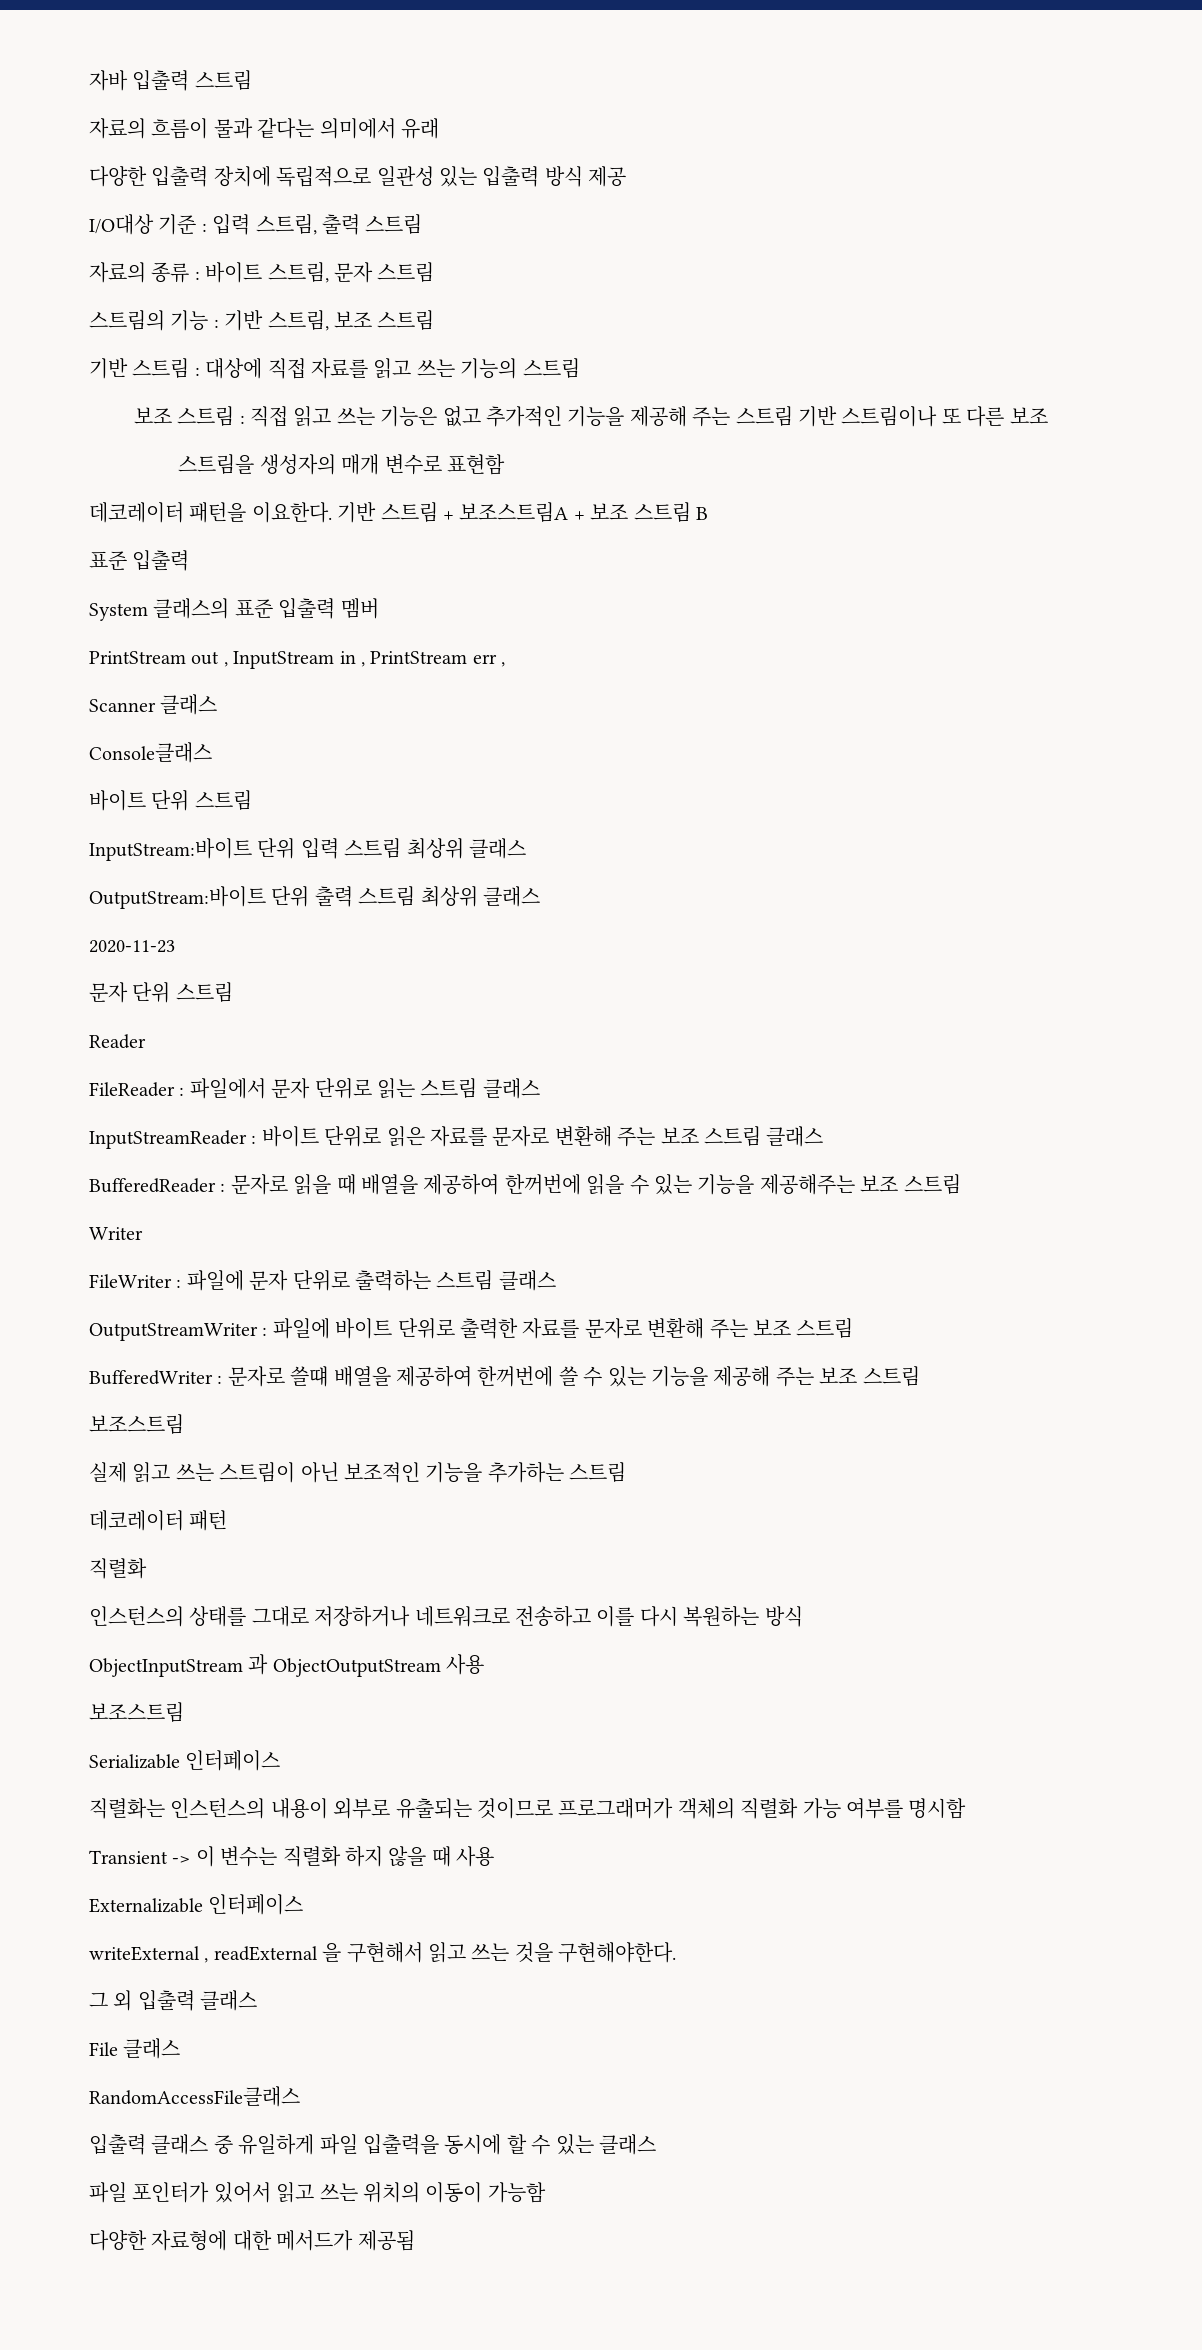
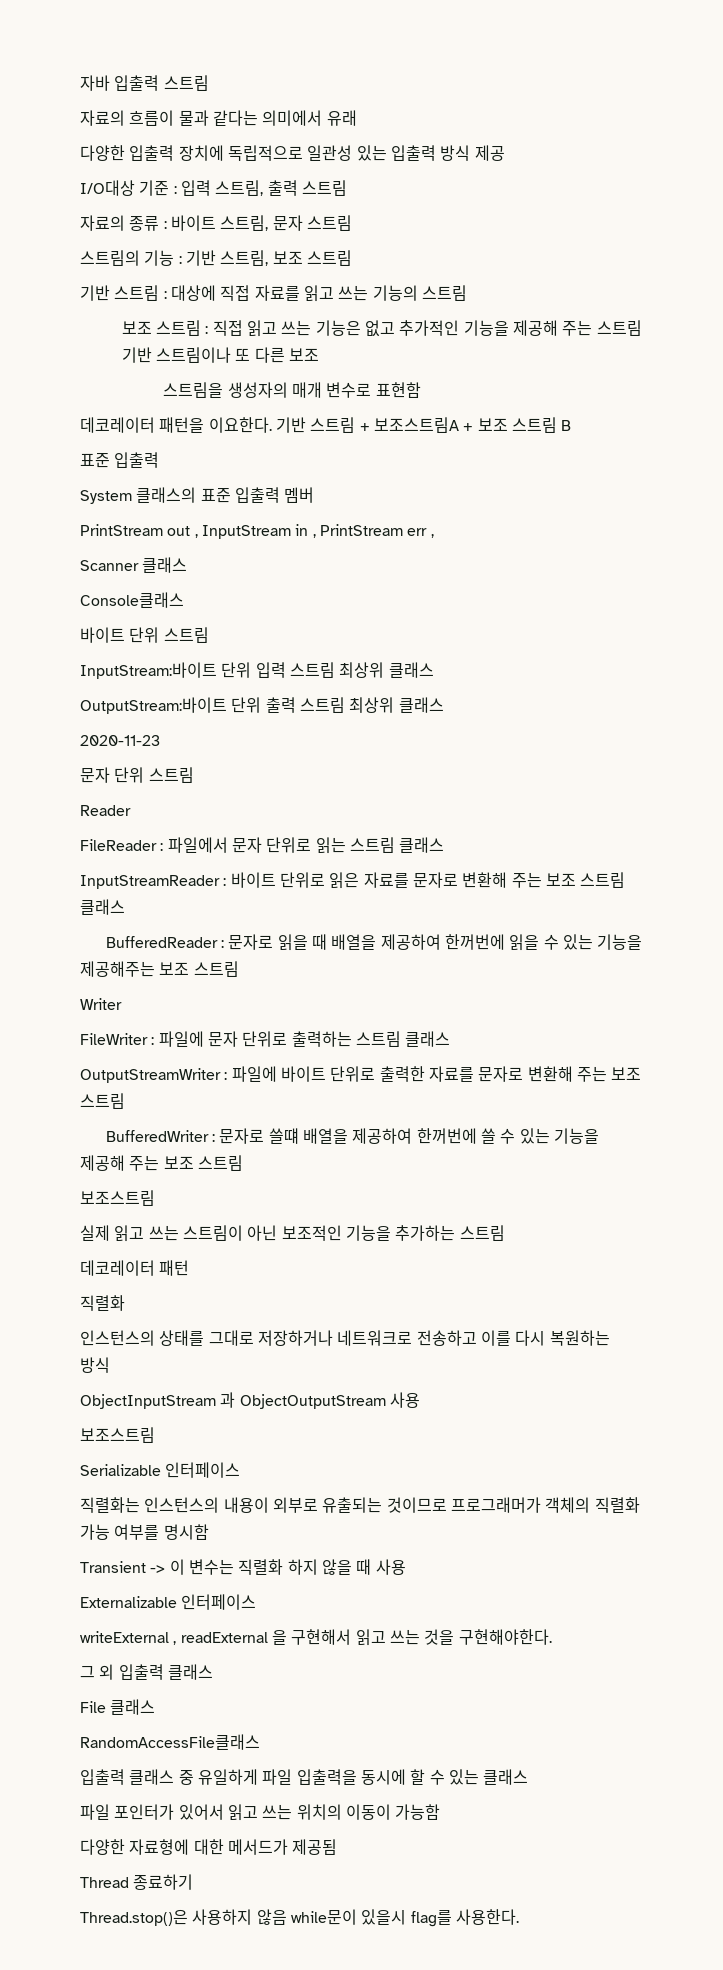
+ Thread 종료하기
+ Thread.stop()은 사용하지 않음 while문이 있을시 flag를 사용한다.

